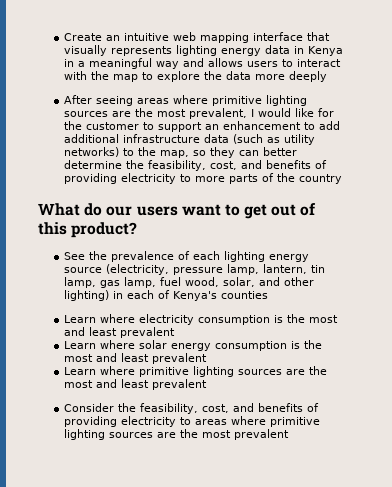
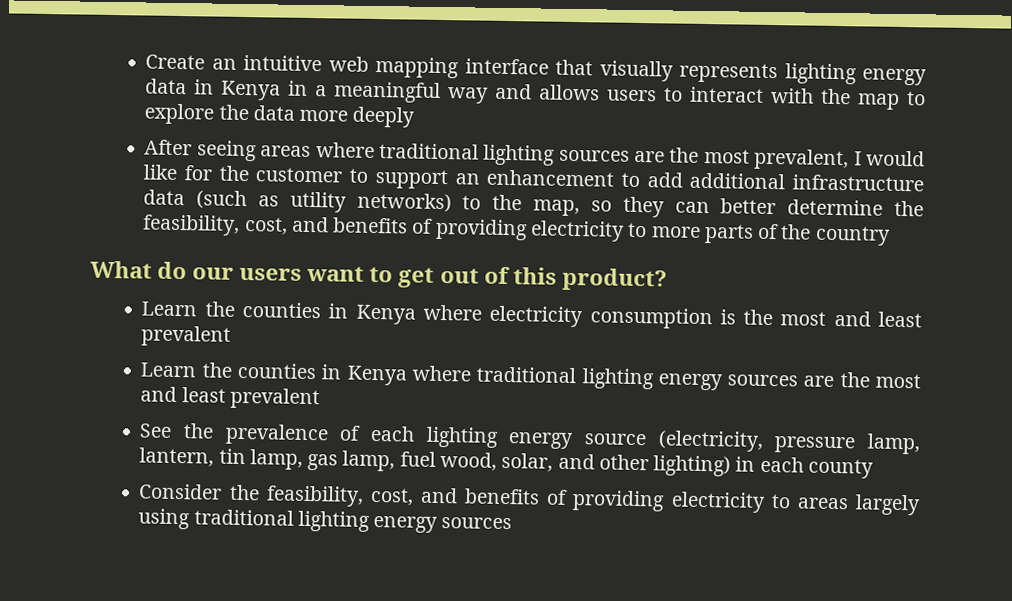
- After seeing areas where primitive lighting sources are the most prevalent, I would like for the customer to support an enhancement to add additional infrastructure data (such as utility networks) to the map, so they can better determine the feasibility, cost, and benefits of providing electricity to more parts of the country
+ After seeing areas where traditional lighting sources are the most prevalent, I would like for the customer to support an enhancement to add additional infrastructure data (such as utility networks) to the map, so they can better determine the feasibility, cost, and benefits of providing electricity to more parts of the country
+ Learn the counties in Kenya where electricity consumption is the most and least prevalent
+ Learn the counties in Kenya where traditional lighting energy sources are the most and least prevalent
- See the prevalence of each lighting energy source (electricity, pressure lamp, lantern, tin lamp, gas lamp, fuel wood, solar, and other lighting) in each of Kenya's counties
- Learn where electricity consumption is the most and least prevalent
- Learn where solar energy consumption is the most and least prevalent
- Learn where primitive lighting sources are the most and least prevalent
+ See the prevalence of each lighting energy source (electricity, pressure lamp, lantern, tin lamp, gas lamp, fuel wood, solar, and other lighting) in each county
- Consider the feasibility, cost, and benefits of providing electricity to areas where primitive lighting sources are the most prevalent
+ Consider the feasibility, cost, and benefits of providing electricity to areas largely using traditional lighting energy sources

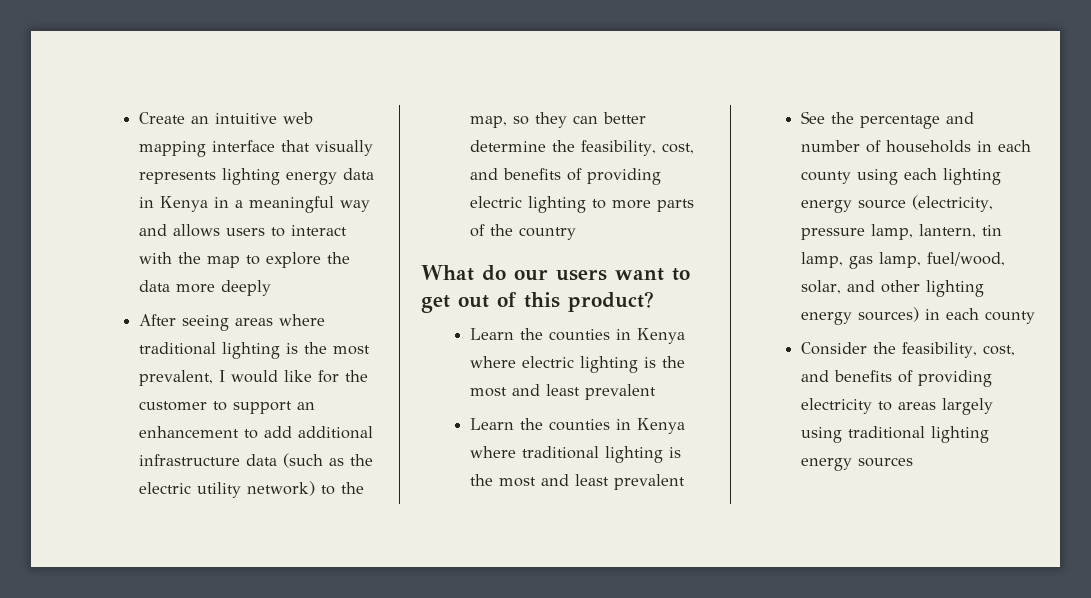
- After seeing areas where traditional lighting sources are the most prevalent, I would like for the customer to support an enhancement to add additional infrastructure data (such as utility networks) to the map, so they can better determine the feasibility, cost, and benefits of providing electricity to more parts of the country
+ After seeing areas where traditional lighting is the most prevalent, I would like for the customer to support an enhancement to add additional infrastructure data (such as the electric utility network) to the map, so they can better determine the feasibility, cost, and benefits of providing electric lighting to more parts of the country
- Learn the counties in Kenya where electricity consumption is the most and least prevalent
+ Learn the counties in Kenya where electric lighting is the most and least prevalent
- Learn the counties in Kenya where traditional lighting energy sources are the most and least prevalent
+ Learn the counties in Kenya where traditional lighting is the most and least prevalent
- See the prevalence of each lighting energy source (electricity, pressure lamp, lantern, tin lamp, gas lamp, fuel wood, solar, and other lighting) in each county
+ See the percentage and number of households in each county using each lighting energy source (electricity, pressure lamp, lantern, tin lamp, gas lamp, fuel/wood, solar, and other lighting energy sources) in each county

